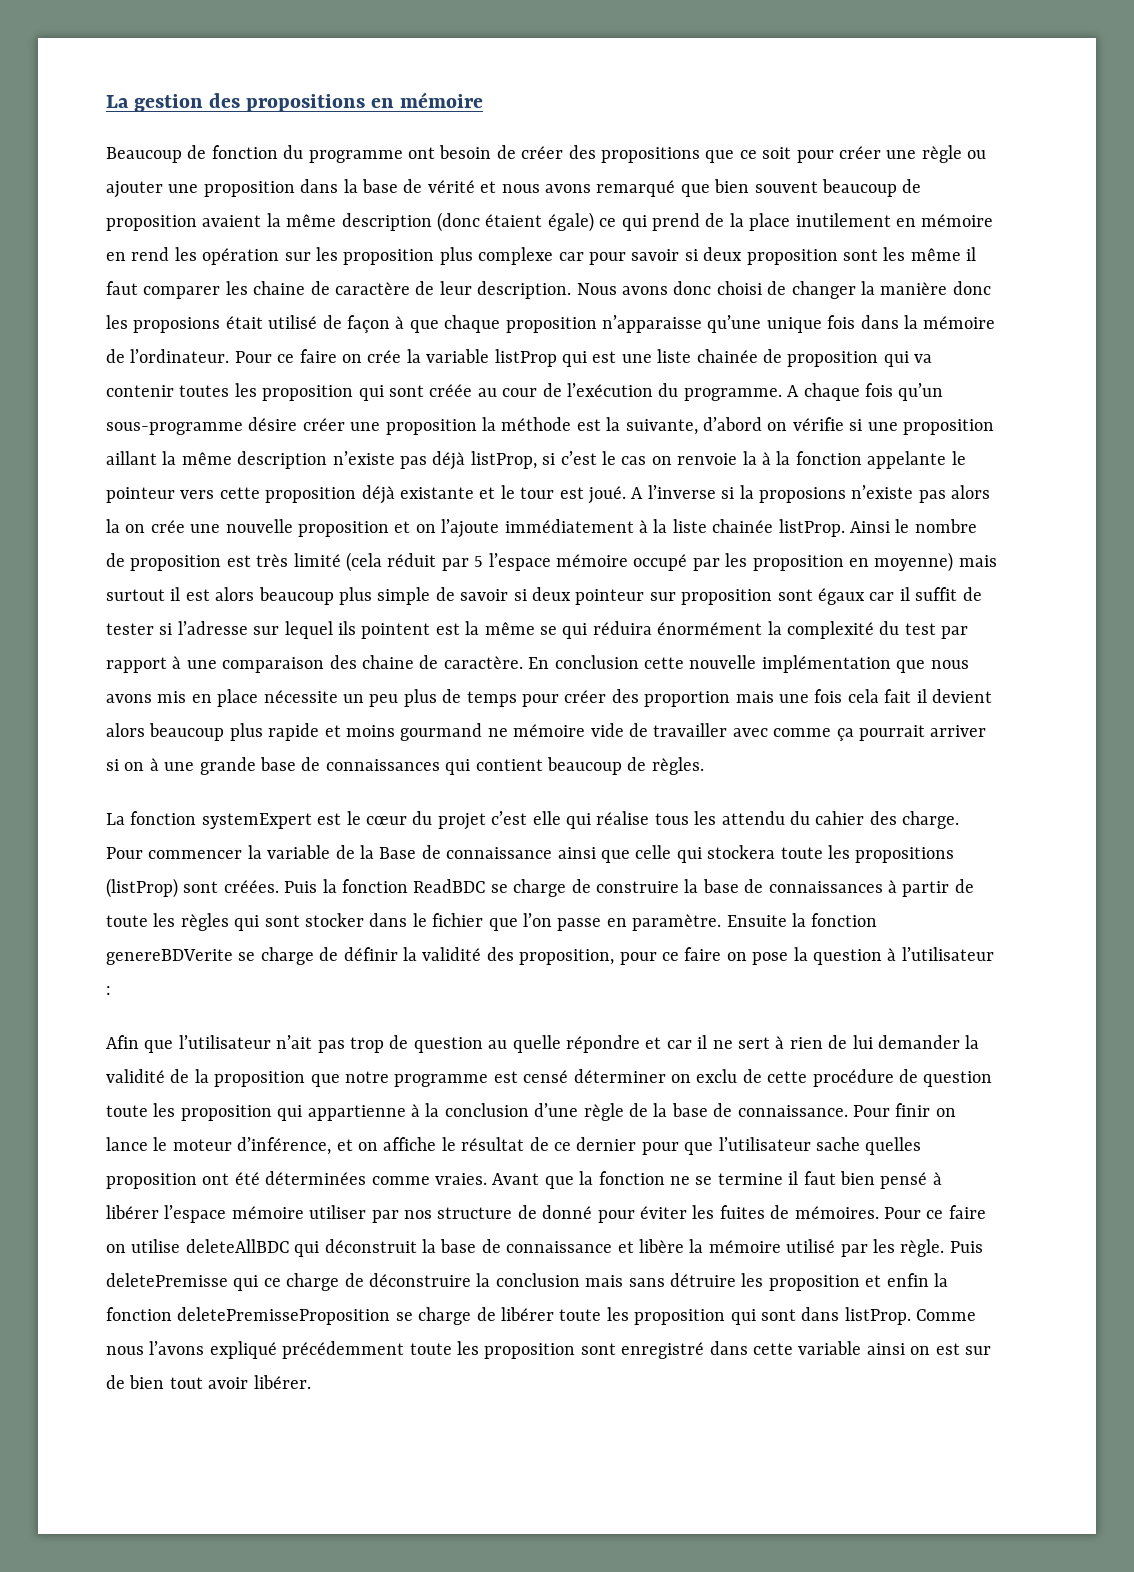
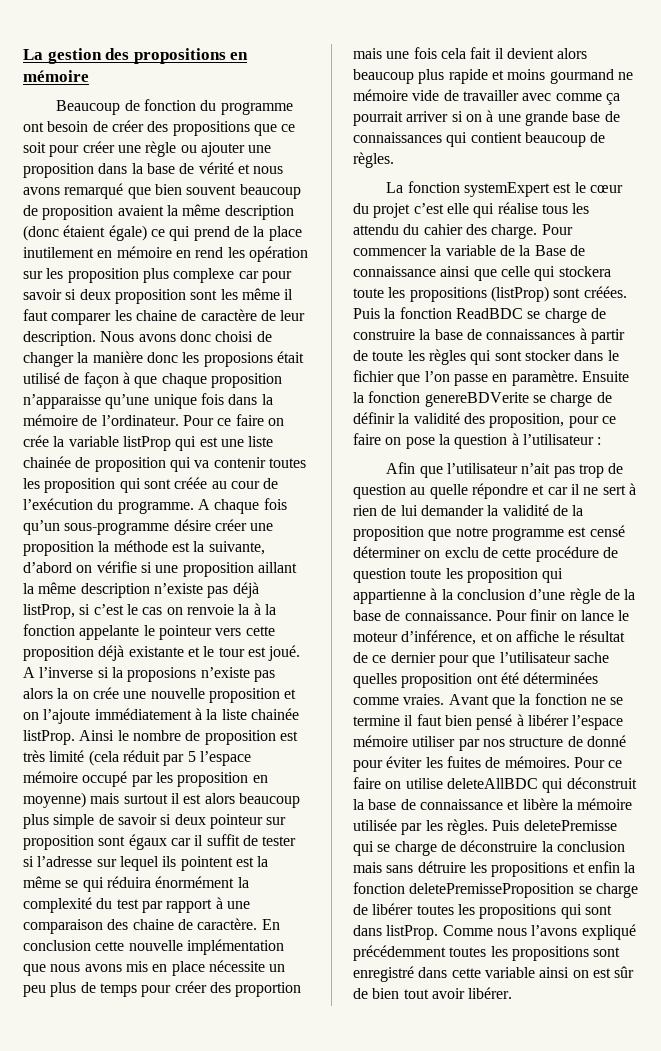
- Pour ce faire on utilise deleteAllBDC qui déconstruit la base de connaissance et libère la mémoire utilisé par les règle.
+ Pour ce faire on utilise deleteAllBDC qui déconstruit la base de connaissance et libère la mémoire utilisée par les règles.
- Puis deletePremisse qui ce charge de déconstruire la conclusion mais sans détruire les proposition et enfin la fonction deletePremisseProposition se charge de libérer toute les proposition qui sont dans listProp.
+ Puis deletePremisse qui se charge de déconstruire la conclusion mais sans détruire les propositions et enfin la fonction deletePremisseProposition se charge de libérer toutes les propositions qui sont dans listProp.
- Comme nous l’avons expliqué précédemment toute les proposition sont enregistré dans cette variable ainsi on est sur de bien tout avoir libérer.
+ Comme nous l’avons expliqué précédemment toutes les propositions sont enregistré dans cette variable ainsi on est sûr de bien tout avoir libérer.

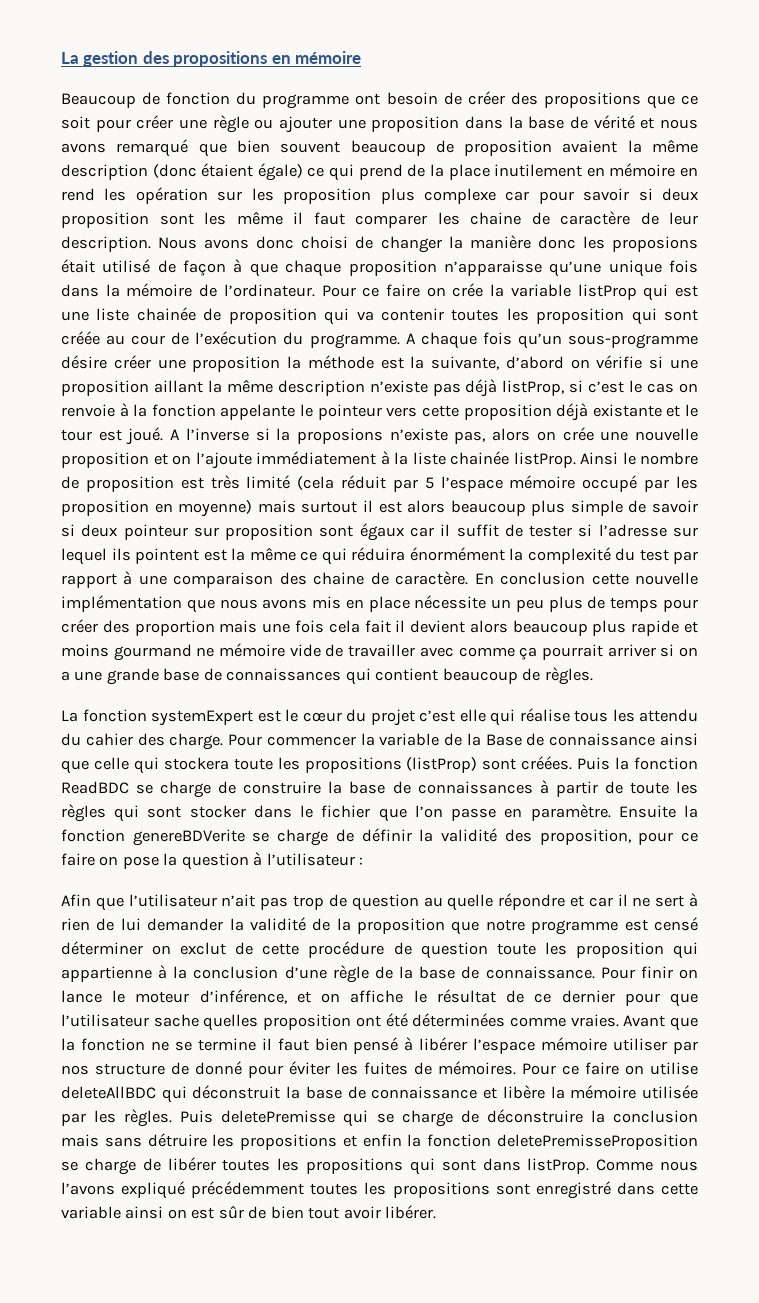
- A chaque fois qu’un sous-programme désire créer une proposition la méthode est la suivante, d’abord on vérifie si une proposition aillant la même description n’existe pas déjà listProp, si c’est le cas on renvoie la à la fonction appelante le pointeur vers cette proposition déjà existante et le tour est joué.
+ A chaque fois qu’un sous-programme désire créer une proposition la méthode est la suivante, d’abord on vérifie si une proposition aillant la même description n’existe pas déjà listProp, si c’est le cas on renvoie à la fonction appelante le pointeur vers cette proposition déjà existante et le tour est joué.
- A l’inverse si la proposions n’existe pas alors la on crée une nouvelle proposition et on l’ajoute immédiatement à la liste chainée listProp.
+ A l’inverse si la proposions n’existe pas, alors on crée une nouvelle proposition et on l’ajoute immédiatement à la liste chainée listProp.
- Ainsi le nombre de proposition est très limité (cela réduit par 5 l’espace mémoire occupé par les proposition en moyenne) mais surtout il est alors beaucoup plus simple de savoir si deux pointeur sur proposition sont égaux car il suffit de tester si l’adresse sur lequel ils pointent est la même se qui réduira énormément la complexité du test par rapport à une comparaison des chaine de caractère.
+ Ainsi le nombre de proposition est très limité (cela réduit par 5 l’espace mémoire occupé par les proposition en moyenne) mais surtout il est alors beaucoup plus simple de savoir si deux pointeur sur proposition sont égaux car il suffit de tester si l’adresse sur lequel ils pointent est la même ce qui réduira énormément la complexité du test par rapport à une comparaison des chaine de caractère.
- En conclusion cette nouvelle implémentation que nous avons mis en place nécessite un peu plus de temps pour créer des proportion mais une fois cela fait il devient alors beaucoup plus rapide et moins gourmand ne mémoire vide de travailler avec comme ça pourrait arriver si on à une grande base de connaissances qui contient beaucoup de règles.
+ En conclusion cette nouvelle implémentation que nous avons mis en place nécessite un peu plus de temps pour créer des proportion mais une fois cela fait il devient alors beaucoup plus rapide et moins gourmand ne mémoire vide de travailler avec comme ça pourrait arriver si on a une grande base de connaissances qui contient beaucoup de règles.
- Afin que l’utilisateur n’ait pas trop de question au quelle répondre et car il ne sert à rien de lui demander la validité de la proposition que notre programme est censé déterminer on exclu de cette procédure de question toute les proposition qui appartienne à la conclusion d’une règle de la base de connaissance.
+ Afin que l’utilisateur n’ait pas trop de question au quelle répondre et car il ne sert à rien de lui demander la validité de la proposition que notre programme est censé déterminer on exclut de cette procédure de question toute les proposition qui appartienne à la conclusion d’une règle de la base de connaissance.

